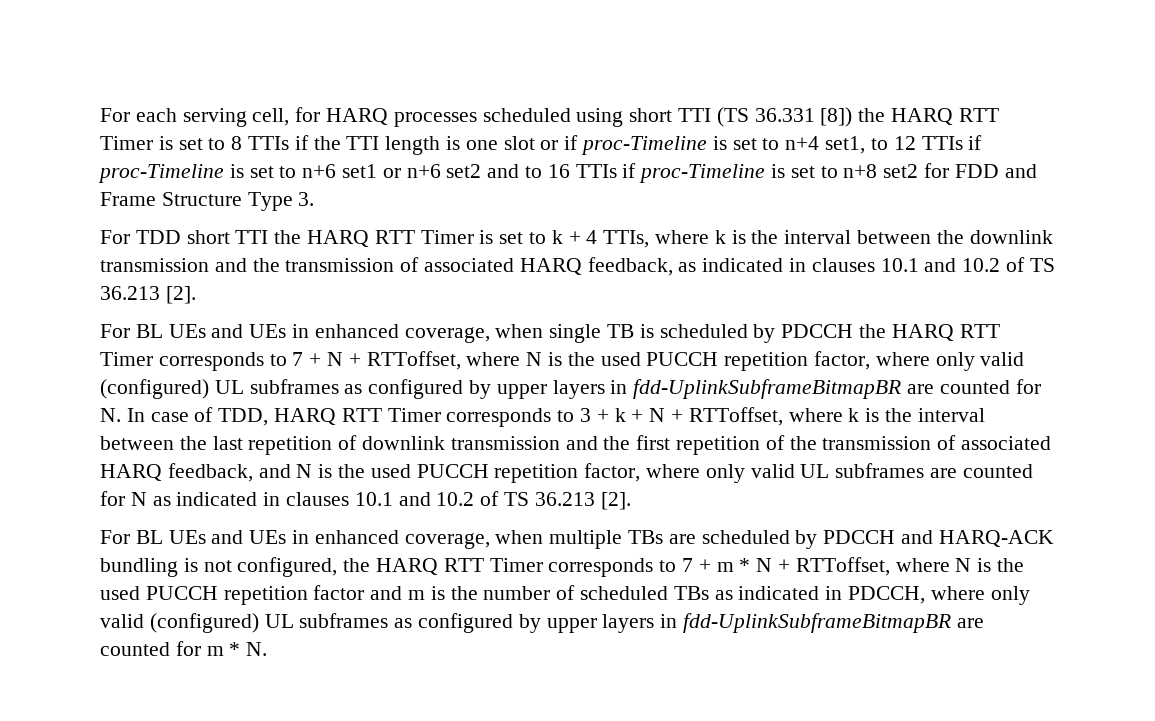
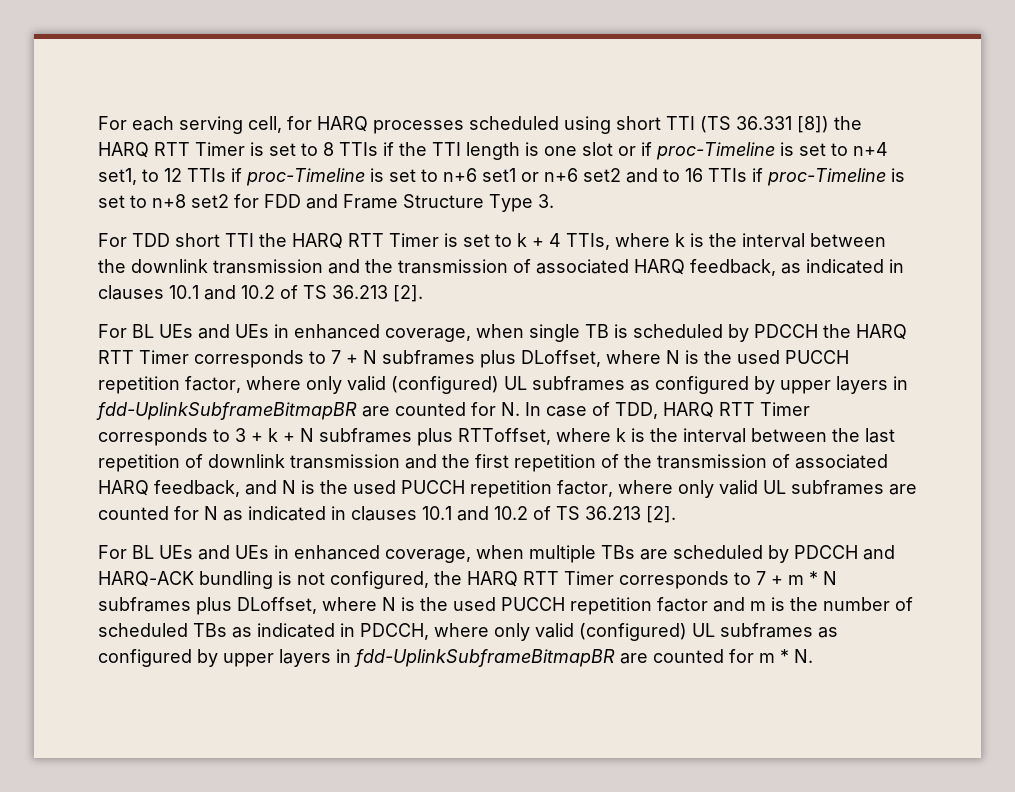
- For BL UEs and UEs in enhanced coverage, when single TB is scheduled by PDCCH the HARQ RTT Timer corresponds to 7 + N + RTToffset, where N is the used PUCCH repetition factor, where only valid (configured) UL subframes as configured by upper layers in fdd-UplinkSubframeBitmapBR are counted for N. In case of TDD, HARQ RTT Timer corresponds to 3 + k + N + RTToffset, where k is the interval between the last repetition of downlink transmission and the first repetition of the transmission of associated HARQ feedback, and N is the used PUCCH repetition factor, where only valid UL subframes are counted for N as indicated in clauses 10.1 and 10.2 of TS 36.213 [2].
+ For BL UEs and UEs in enhanced coverage, when single TB is scheduled by PDCCH the HARQ RTT Timer corresponds to 7 + N subframes plus DLoffset, where N is the used PUCCH repetition factor, where only valid (configured) UL subframes as configured by upper layers in fdd-UplinkSubframeBitmapBR are counted for N. In case of TDD, HARQ RTT Timer corresponds to 3 + k + N subframes plus RTToffset, where k is the interval between the last repetition of downlink transmission and the first repetition of the transmission of associated HARQ feedback, and N is the used PUCCH repetition factor, where only valid UL subframes are counted for N as indicated in clauses 10.1 and 10.2 of TS 36.213 [2].
- For BL UEs and UEs in enhanced coverage, when multiple TBs are scheduled by PDCCH and HARQ-ACK bundling is not configured, the HARQ RTT Timer corresponds to 7 + m * N + RTToffset, where N is the used PUCCH repetition factor and m is the number of scheduled TBs as indicated in PDCCH, where only valid (configured) UL subframes as configured by upper layers in fdd-UplinkSubframeBitmapBR are counted for m * N.
+ For BL UEs and UEs in enhanced coverage, when multiple TBs are scheduled by PDCCH and HARQ-ACK bundling is not configured, the HARQ RTT Timer corresponds to 7 + m * N subframes plus DLoffset, where N is the used PUCCH repetition factor and m is the number of scheduled TBs as indicated in PDCCH, where only valid (configured) UL subframes as configured by upper layers in fdd-UplinkSubframeBitmapBR are counted for m * N.

